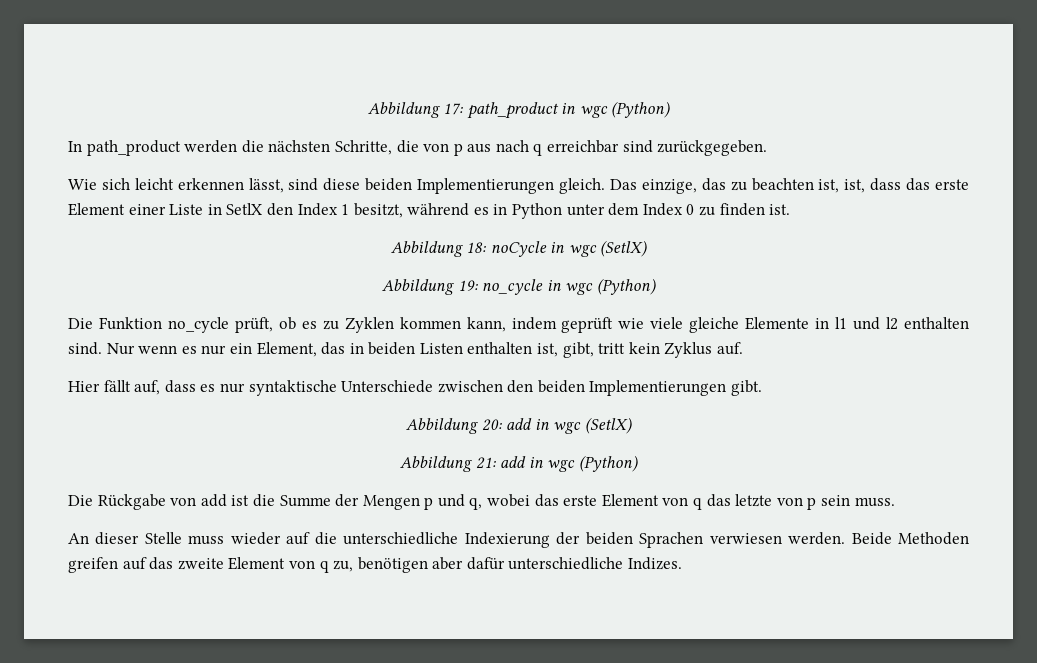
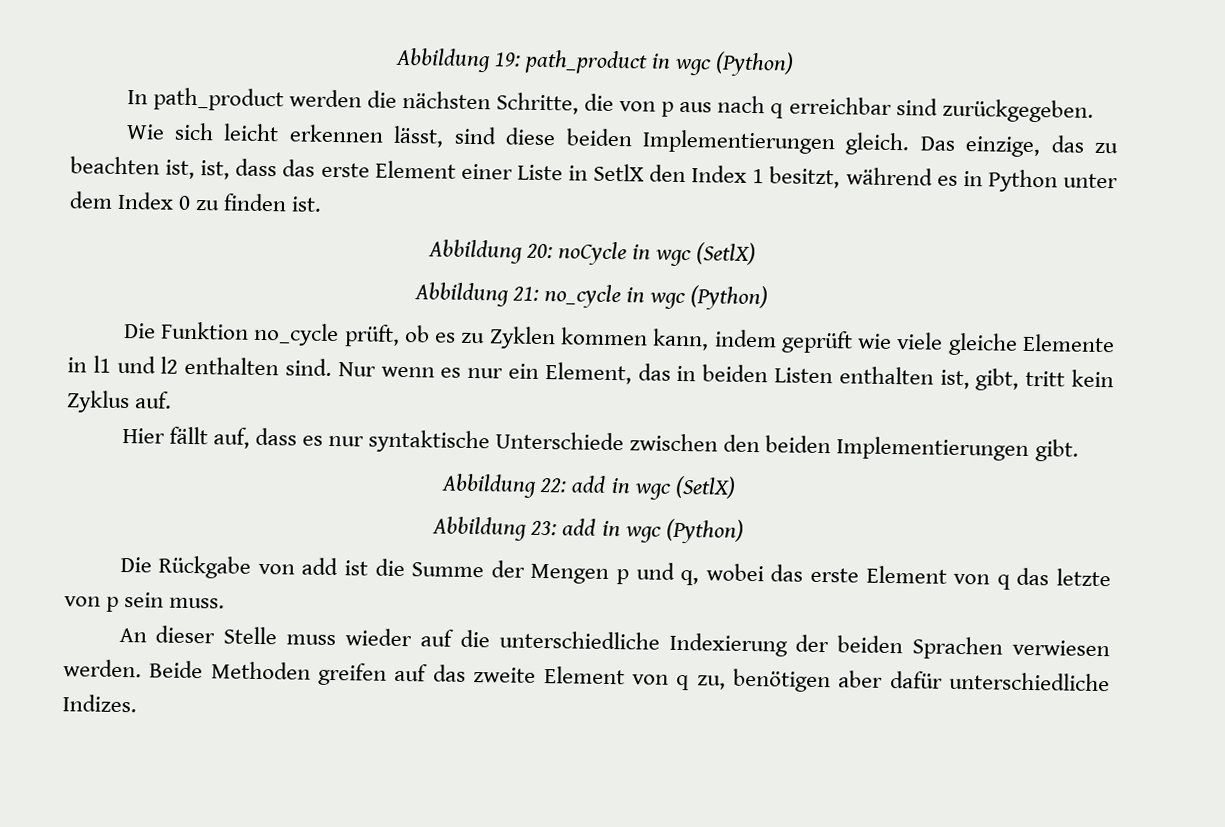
- Abbildung 17: path_product in wgc (Python)
+ Abbildung 19: path_product in wgc (Python)
- Abbildung 18: noCycle in wgc (SetlX)
+ Abbildung 20: noCycle in wgc (SetlX)
- Abbildung 19: no_cycle in wgc (Python)
+ Abbildung 21: no_cycle in wgc (Python)
- Abbildung 20: add in wgc (SetlX)
+ Abbildung 22: add in wgc (SetlX)
- Abbildung 21: add in wgc (Python)
+ Abbildung 23: add in wgc (Python)

